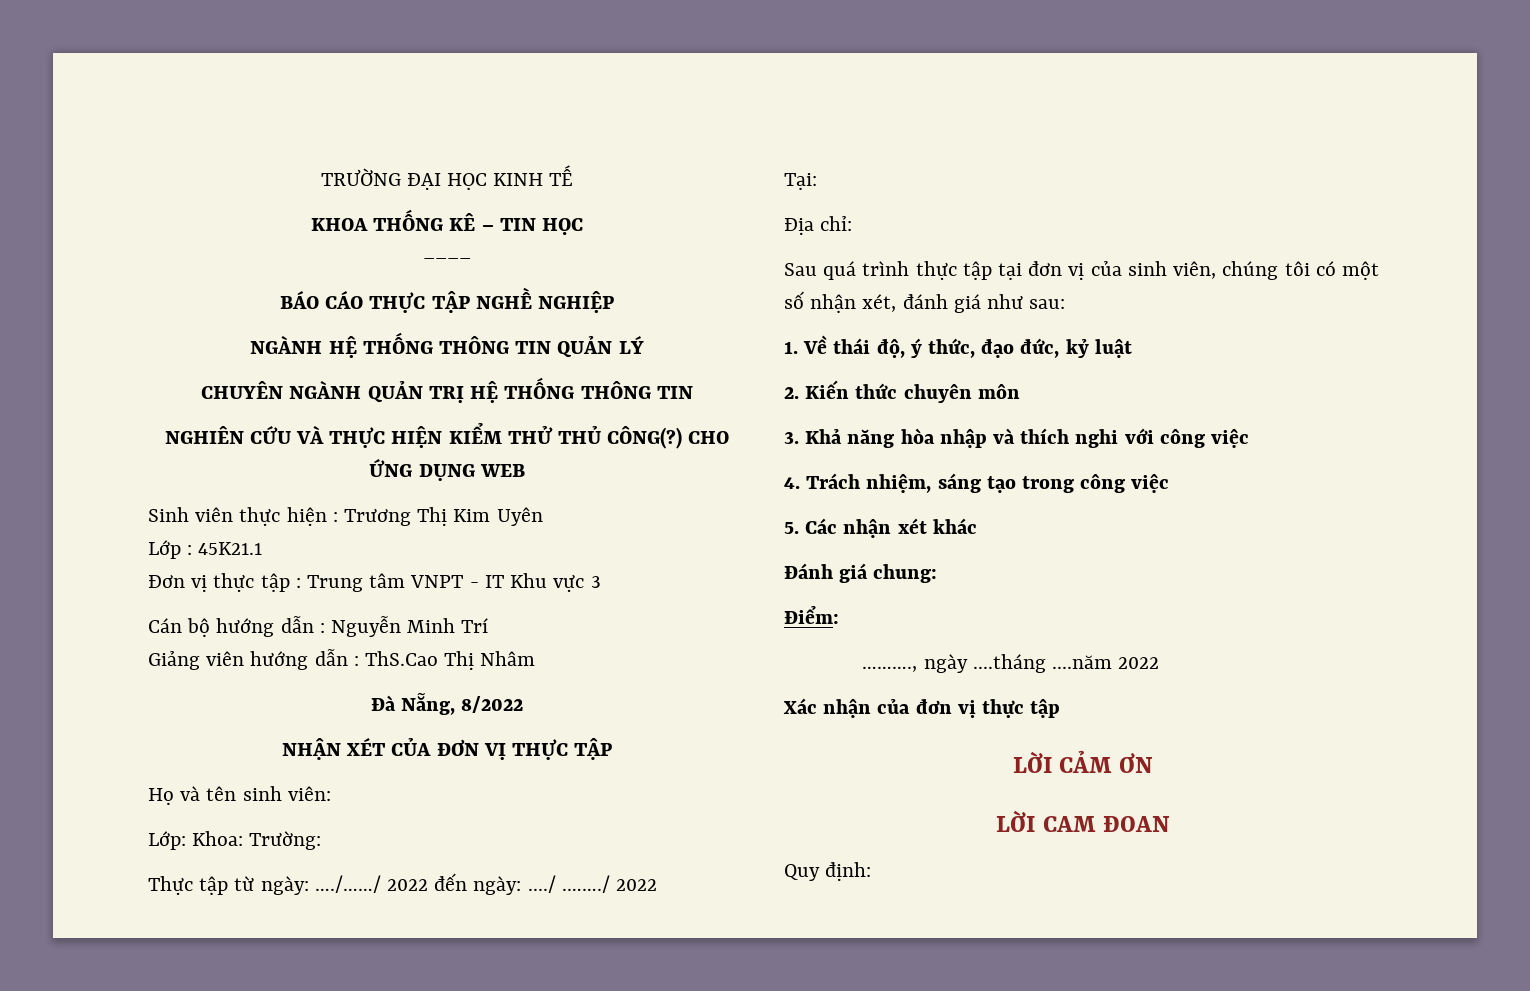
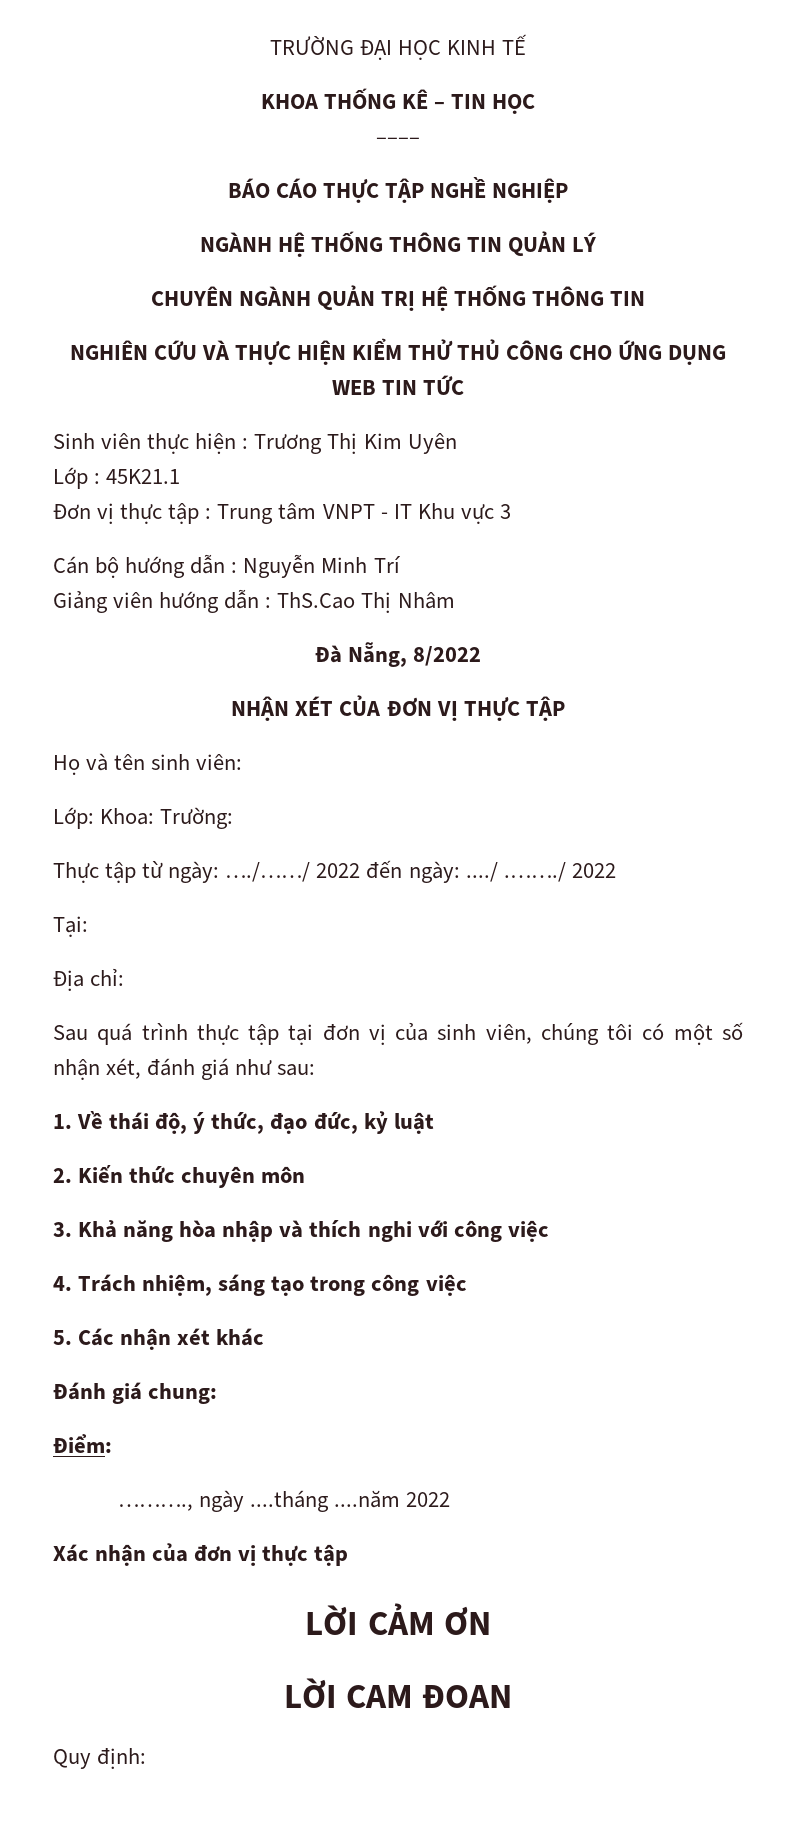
- NGHIÊN CỨU VÀ THỰC HIỆN KIỂM THỬ THỦ CÔNG(?) CHO ỨNG DỤNG WEB
+ NGHIÊN CỨU VÀ THỰC HIỆN KIỂM THỬ THỦ CÔNG CHO ỨNG DỤNG WEB TIN TỨC

